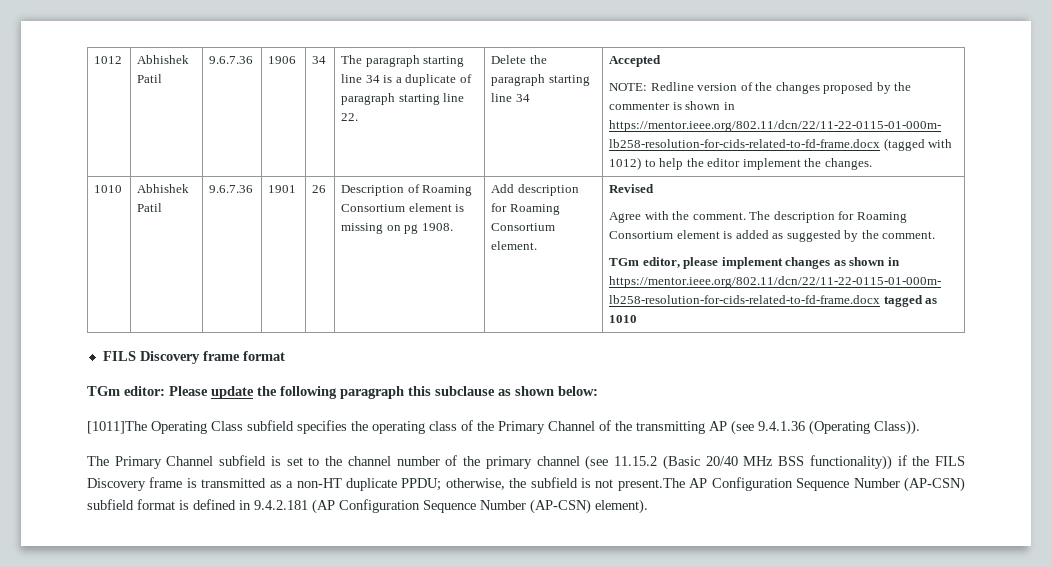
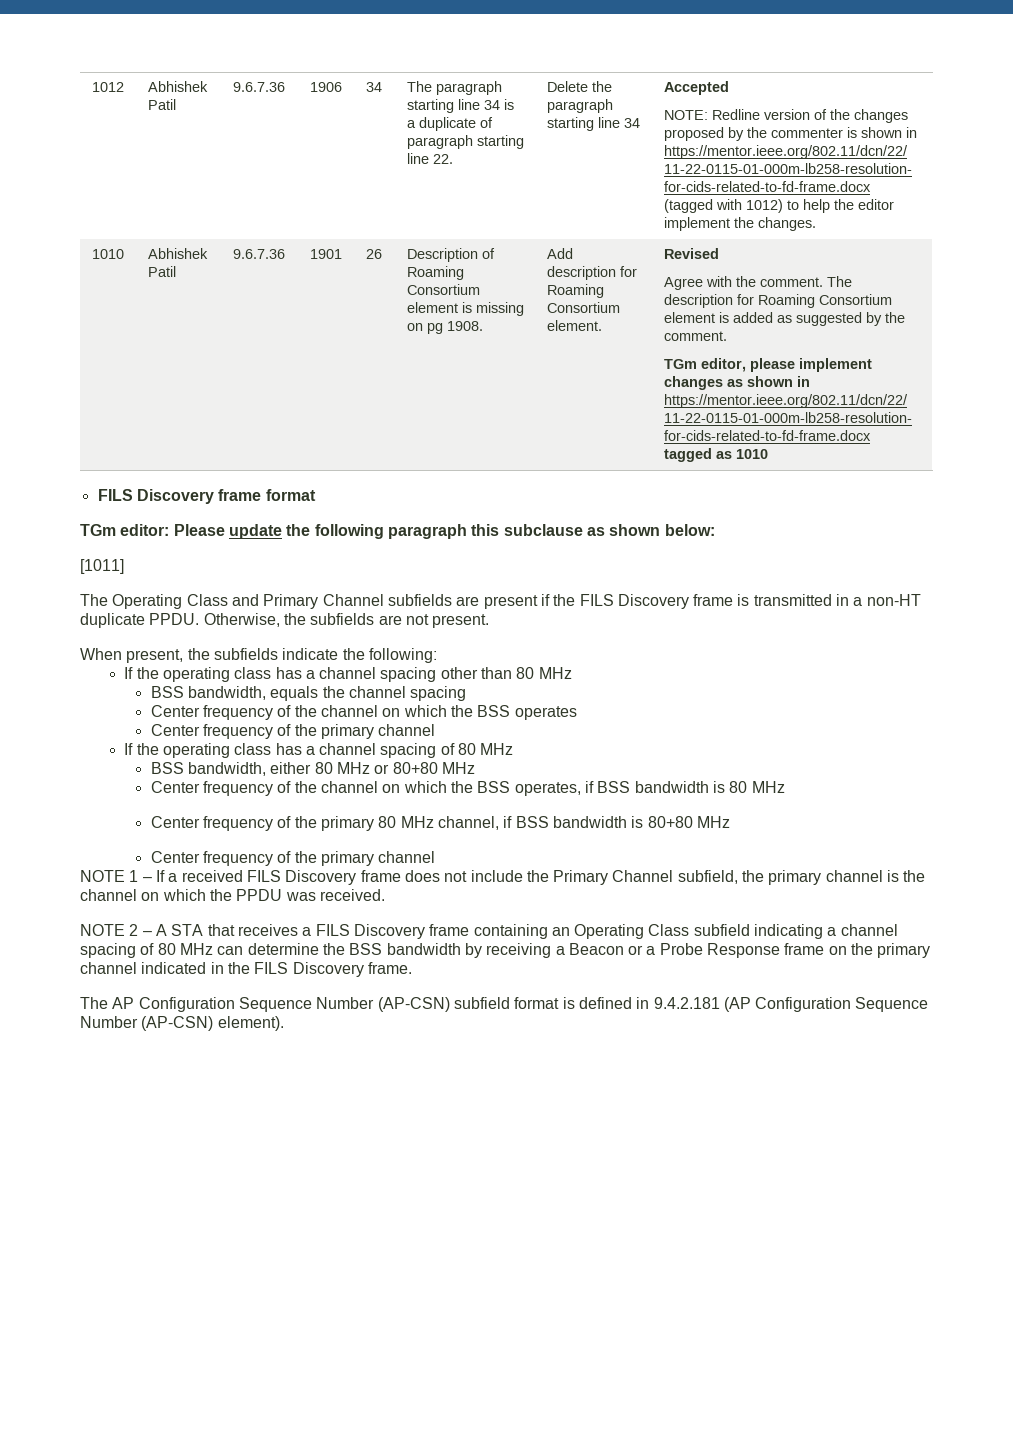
- [1011]The Operating Class subfield specifies the operating class of the Primary Channel of the transmitting AP (see 9.4.1.36 (Operating Class)).
- The Primary Channel subfield is set to the channel number of the primary channel (see 11.15.2 (Basic 20/40 MHz BSS functionality)) if the FILS Discovery frame is transmitted as a non-HT duplicate PPDU; otherwise, the subfield is not present.The AP Configuration Sequence Number (AP-CSN) subfield format is defined in 9.4.2.181 (AP Configuration Sequence Number (AP-CSN) element).
+ [1011]
+ The Operating Class and Primary Channel subfields are present if the FILS Discovery frame is transmitted in a non-HT duplicate PPDU. Otherwise, the subfields are not present.
+ When present, the subfields indicate the following:
+ If the operating class has a channel spacing other than 80 MHz
+ BSS bandwidth, equals the channel spacing
+ Center frequency of the channel on which the BSS operates
+ Center frequency of the primary channel
+ If the operating class has a channel spacing of 80 MHz
+ BSS bandwidth, either 80 MHz or 80+80 MHz
+ Center frequency of the channel on which the BSS operates, if BSS bandwidth is 80 MHz
+ Center frequency of the primary 80 MHz channel, if BSS bandwidth is 80+80 MHz
+ Center frequency of the primary channel
+ NOTE 1 – If a received FILS Discovery frame does not include the Primary Channel subfield, the primary channel is the channel on which the PPDU was received.
+ NOTE 2 – A STA that receives a FILS Discovery frame containing an Operating Class subfield indicating a channel spacing of 80 MHz can determine the BSS bandwidth by receiving a Beacon or a Probe Response frame on the primary channel indicated in the FILS Discovery frame.
+ The AP Configuration Sequence Number (AP-CSN) subfield format is defined in 9.4.2.181 (AP Configuration Sequence Number (AP-CSN) element).

